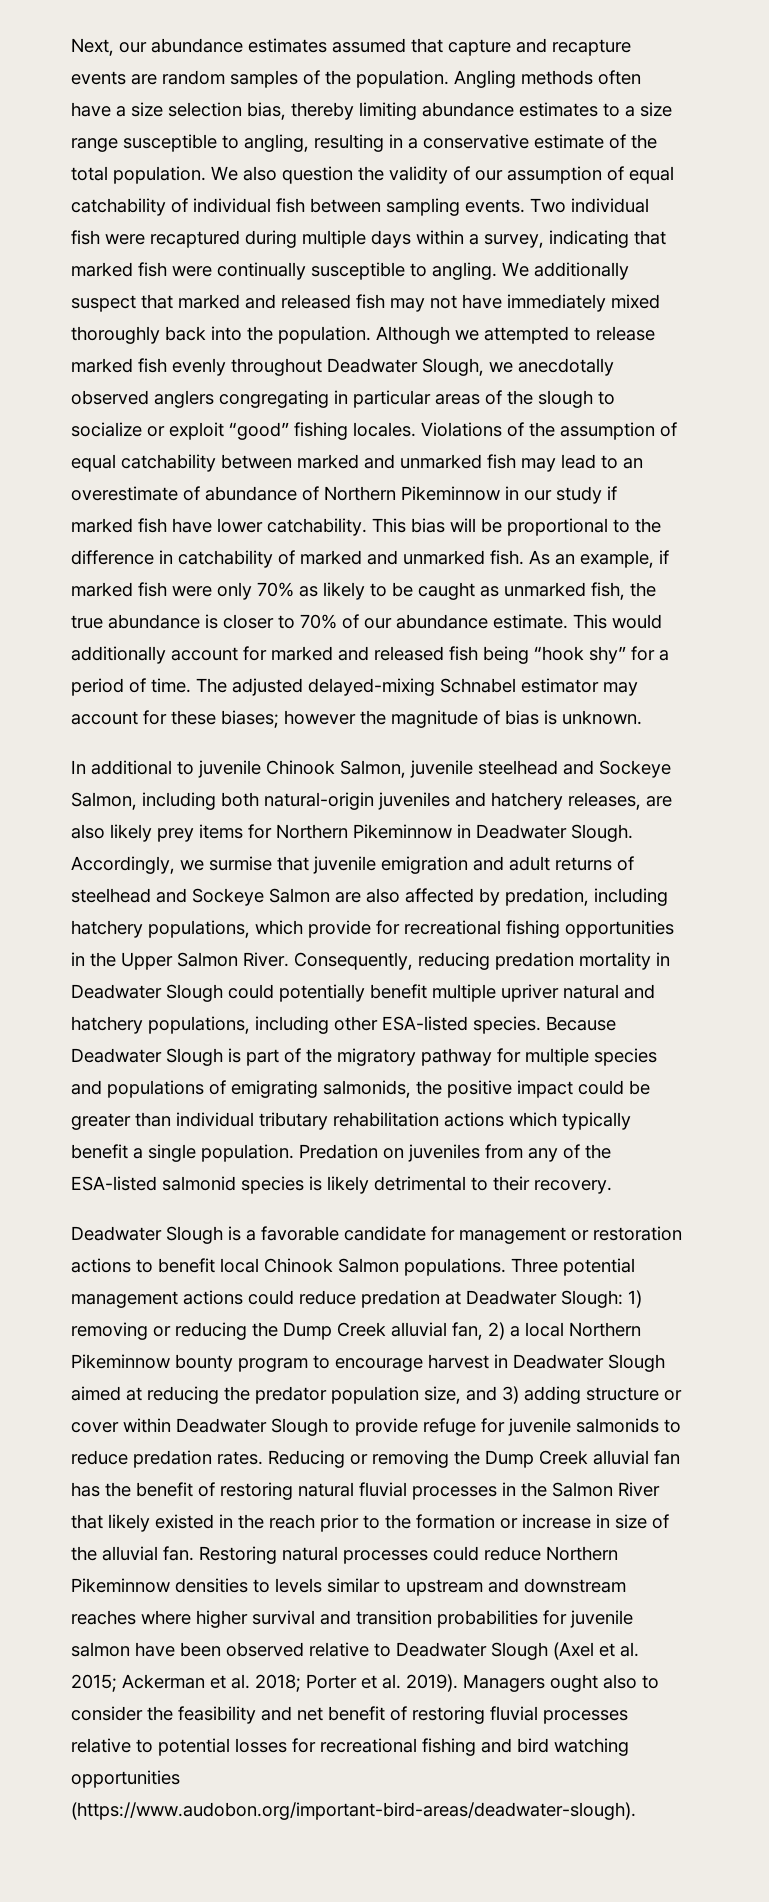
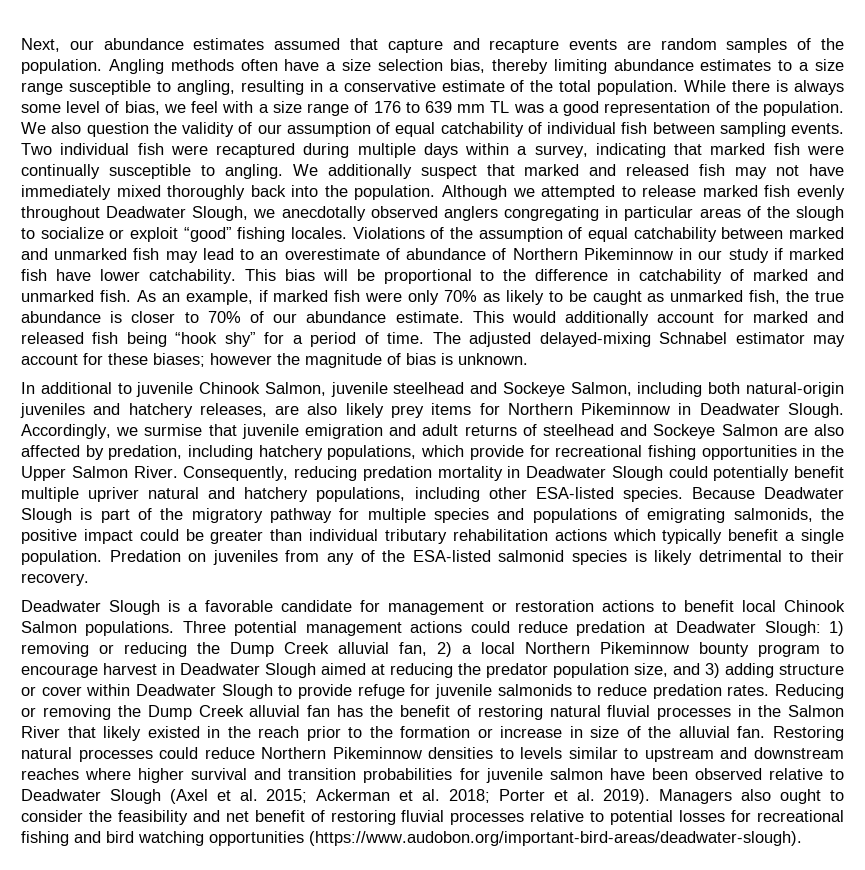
+ While there is always some level of bias, we feel with a size range of 176 to 639 mm TL was a good representation of the population.
- Managers ought also to consider the feasibility and net benefit of restoring fluvial processes relative to potential losses for recreational fishing and bird watching opportunities (https://www.audobon.org/important-bird-areas/deadwater-slough).
+ Managers also ought to consider the feasibility and net benefit of restoring fluvial processes relative to potential losses for recreational fishing and bird watching opportunities (https://www.audobon.org/important-bird-areas/deadwater-slough).

